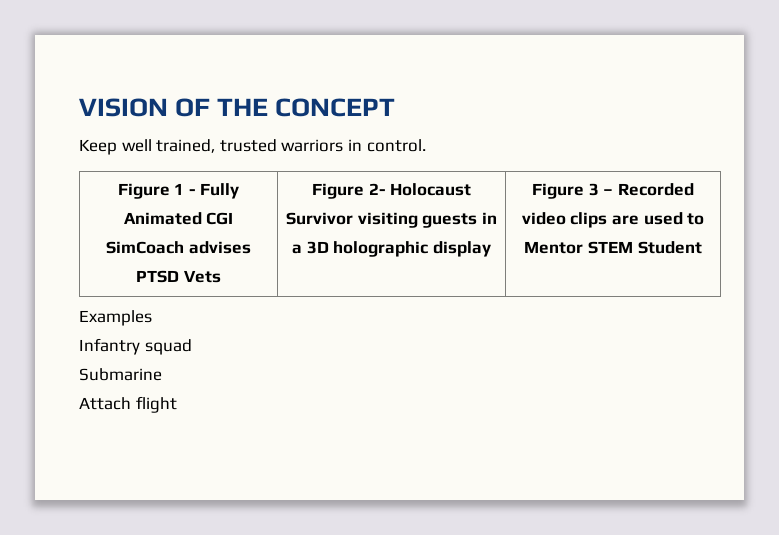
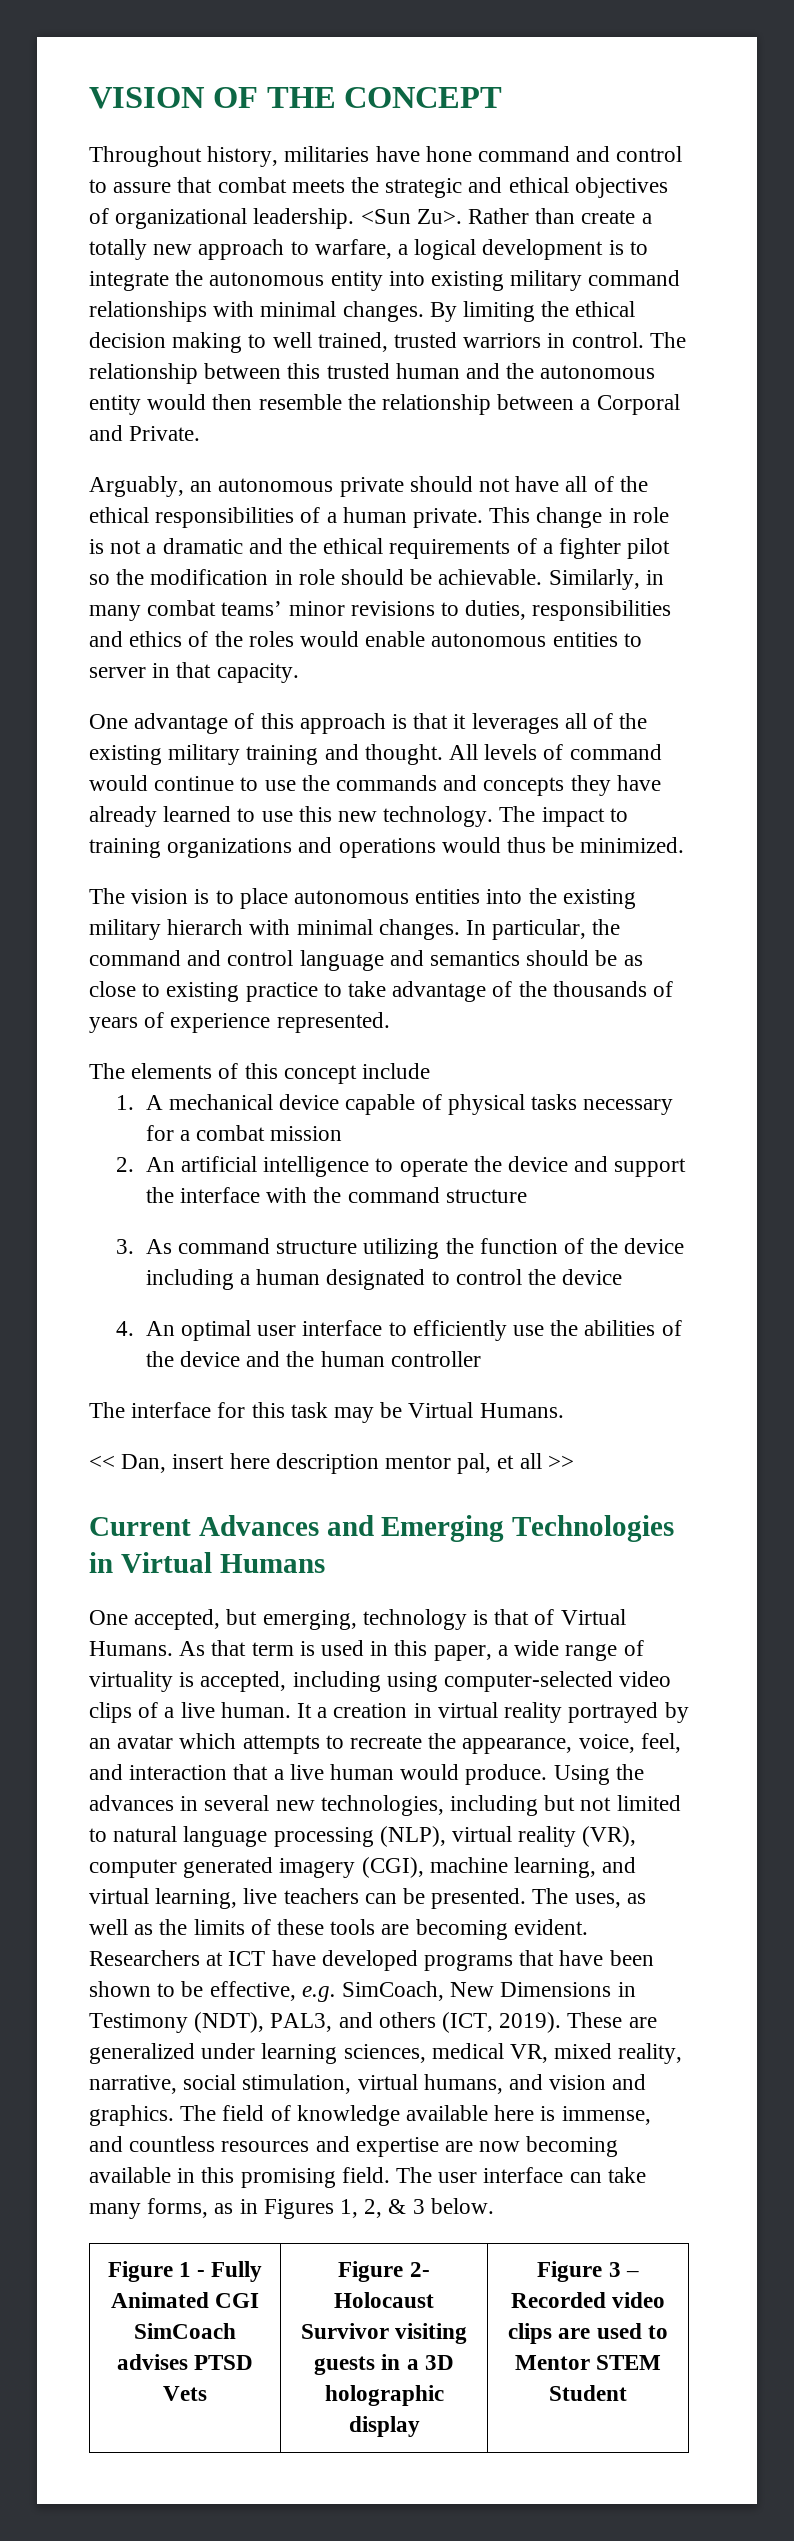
- Keep well trained, trusted warriors in control.
+ Throughout history, militaries have hone command and control to assure that combat meets the strategic and ethical objectives of organizational leadership. <Sun Zu>. Rather than create a totally new approach to warfare, a logical development is to integrate the autonomous entity into existing military command relationships with minimal changes. By limiting the ethical decision making to well trained, trusted warriors in control. The relationship between this trusted human and the autonomous entity would then resemble the relationship between a Corporal and Private.
+ Arguably, an autonomous private should not have all of the ethical responsibilities of a human private. This change in role is not a dramatic and the ethical requirements of a fighter pilot so the modification in role should be achievable. Similarly, in many combat teams’ minor revisions to duties, responsibilities and ethics of the roles would enable autonomous entities to server in that capacity.
+ One advantage of this approach is that it leverages all of the existing military training and thought. All levels of command would continue to use the commands and concepts they have already learned to use this new technology. The impact to training organizations and operations would thus be minimized.
+ The vision is to place autonomous entities into the existing military hierarch with minimal changes. In particular, the command and control language and semantics should be as close to existing practice to take advantage of the thousands of years of experience represented.
+ The elements of this concept include
+ 1. A mechanical device capable of physical tasks necessary for a combat mission
+ 2. An artificial intelligence to operate the device and support the interface with the command structure
+ 3. As command structure utilizing the function of the device including a human designated to control the device
+ 4. An optimal user interface to efficiently use the abilities of the device and the human controller
+ The interface for this task may be Virtual Humans.
+ << Dan, insert here description mentor pal, et all >>
+ Current Advances and Emerging Technologies in Virtual Humans
+ One accepted, but emerging, technology is that of Virtual Humans. As that term is used in this paper, a wide range of virtuality is accepted, including using computer-selected video clips of a live human. It a creation in virtual reality portrayed by an avatar which attempts to recreate the appearance, voice, feel, and interaction that a live human would produce. Using the advances in several new technologies, including but not limited to natural language processing (NLP), virtual reality (VR), computer generated imagery (CGI), machine learning, and virtual learning, live teachers can be presented. The uses, as well as the limits of these tools are becoming evident. Researchers at ICT have developed programs that have been shown to be effective, e.g. SimCoach, New Dimensions in Testimony (NDT), PAL3, and others (ICT, 2019). These are generalized under learning sciences, medical VR, mixed reality, narrative, social stimulation, virtual humans, and vision and graphics. The field of knowledge available here is immense, and countless resources and expertise are now becoming available in this promising field. The user interface can take many forms, as in Figures 1, 2, & 3 below.
- Examples
- Infantry squad
- Submarine
- Attach flight

